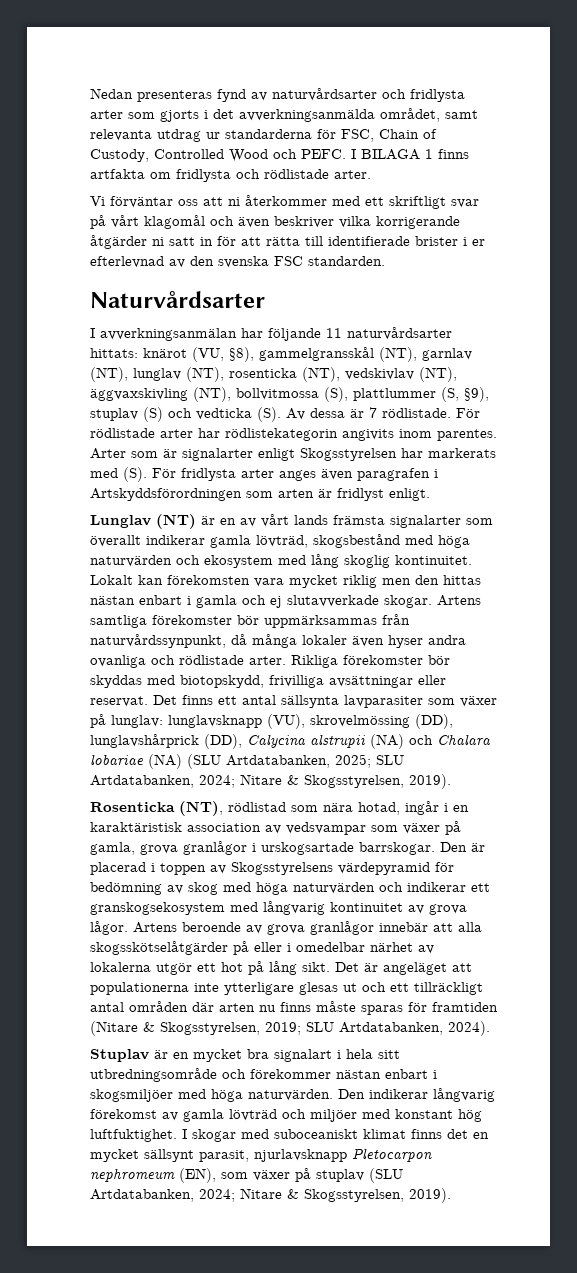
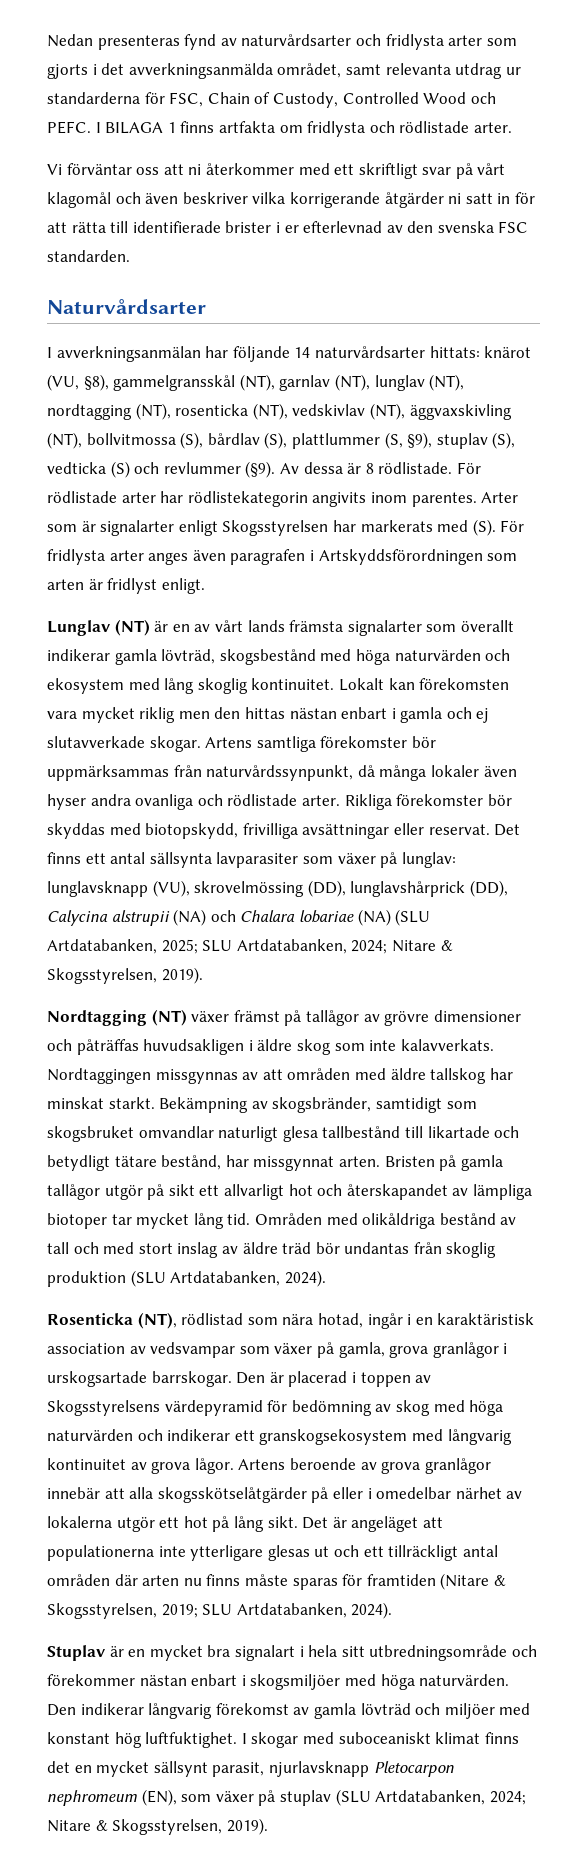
- I avverkningsanmälan har följande 11 naturvårdsarter hittats: knärot (VU, §8), gammelgransskål (NT), garnlav (NT), lunglav (NT), rosenticka (NT), vedskivlav (NT), äggvaxskivling (NT), bollvitmossa (S), plattlummer (S, §9), stuplav (S) och vedticka (S). Av dessa är 7 rödlistade.
+ I avverkningsanmälan har följande 14 naturvårdsarter hittats: knärot (VU, §8), gammelgransskål (NT), garnlav (NT), lunglav (NT), nordtagging (NT), rosenticka (NT), vedskivlav (NT), äggvaxskivling (NT), bollvitmossa (S), bårdlav (S), plattlummer (S, §9), stuplav (S), vedticka (S) och revlummer (§9). Av dessa är 8 rödlistade.
+ Nordtagging (NT) växer främst på tallågor av grövre dimensioner och påträffas huvudsakligen i äldre skog som inte kalavverkats. Nordtaggingen missgynnas av att områden med äldre tallskog har minskat starkt. Bekämpning av skogsbränder, samtidigt som skogsbruket omvandlar naturligt glesa tallbestånd till likartade och betydligt tätare bestånd, har missgynnat arten. Bristen på gamla tallågor utgör på sikt ett allvarligt hot och återskapandet av lämpliga biotoper tar mycket lång tid. Områden med olikåldriga bestånd av tall och med stort inslag av äldre träd bör undantas från skoglig produktion (SLU Artdatabanken, 2024).

